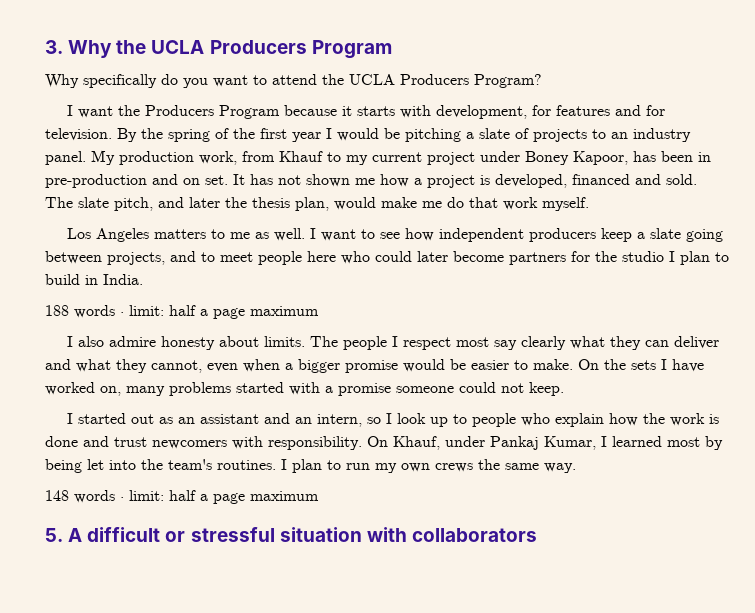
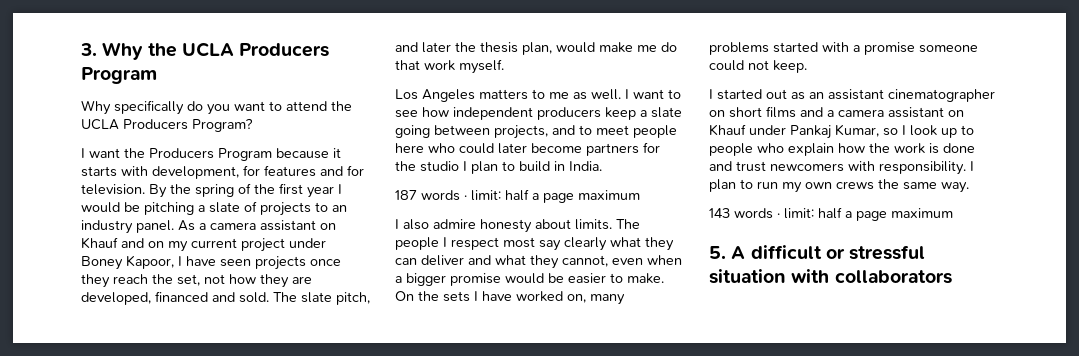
- My production work, from Khauf to my current project under Boney Kapoor, has been in pre-production and on set. It has not shown me how a project is developed, financed and sold.
+ As a camera assistant on Khauf and on my current project under Boney Kapoor, I have seen projects once they reach the set, not how they are developed, financed and sold.
- 188 words · limit: half a page maximum
+ 187 words · limit: half a page maximum
- I started out as an assistant and an intern, so I look up to people who explain how the work is done and trust newcomers with responsibility.
+ I started out as an assistant cinematographer on short films and a camera assistant on Khauf under Pankaj Kumar, so I look up to people who explain how the work is done and trust newcomers with responsibility.
- On Khauf, under Pankaj Kumar, I learned most by being let into the team's routines.
- 148 words · limit: half a page maximum
+ 143 words · limit: half a page maximum

